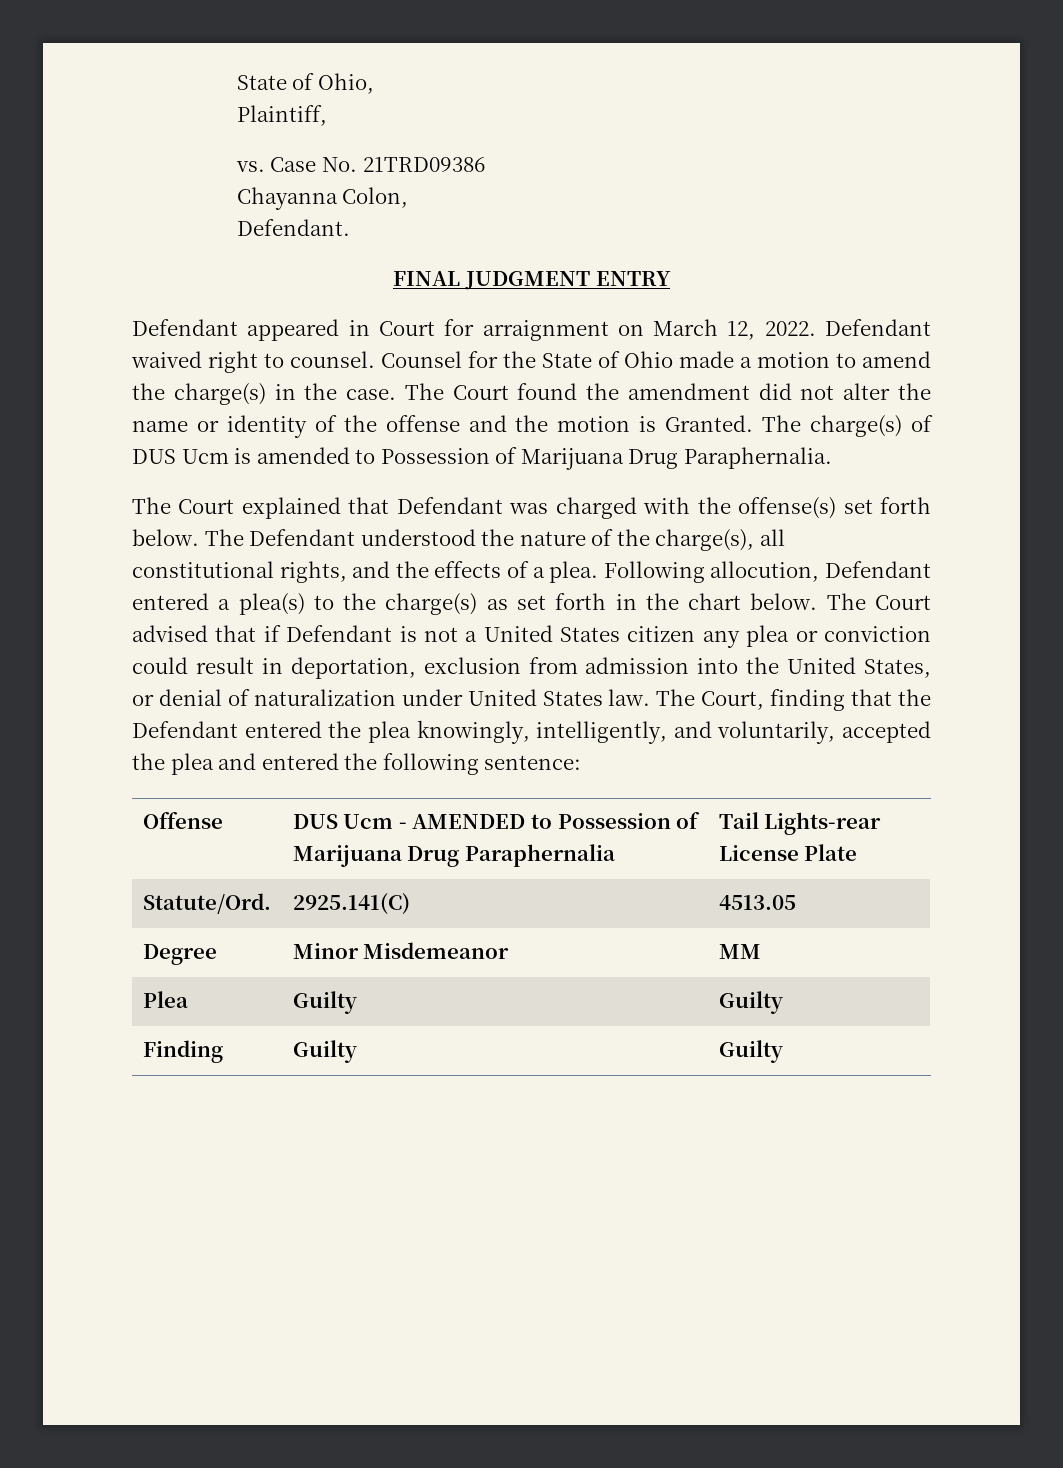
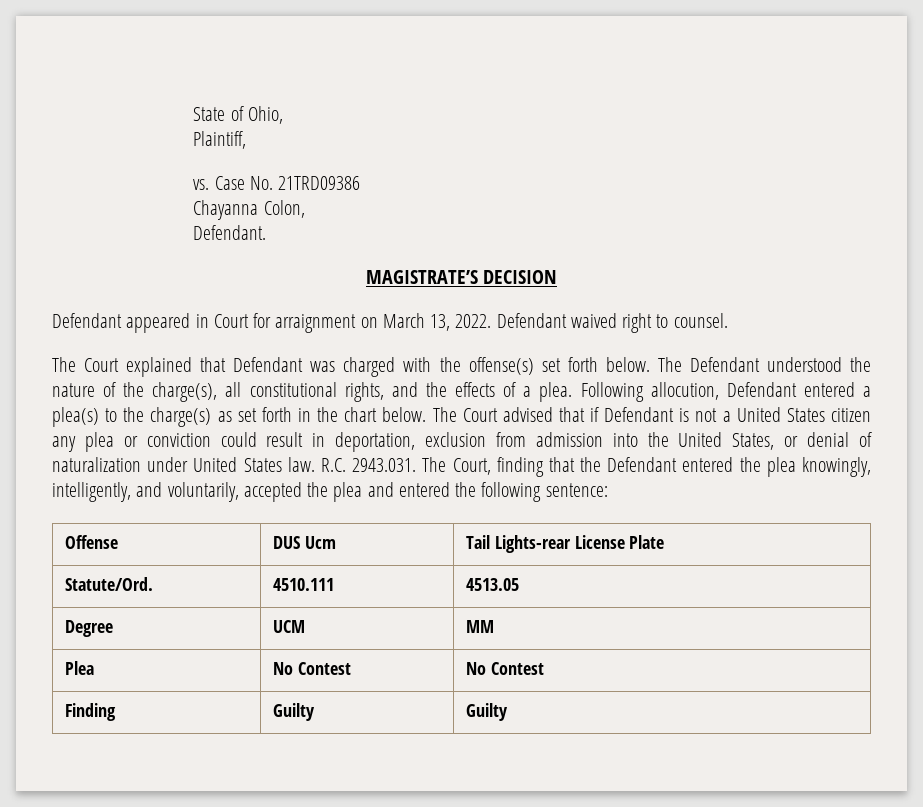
- FINAL JUDGMENT ENTRY
+ MAGISTRATE’S DECISION
- Defendant appeared in Court for arraignment on March 12, 2022.
+ Defendant appeared in Court for arraignment on March 13, 2022.
- Counsel for the State of Ohio made a motion to amend the charge(s) in the case. The Court found the amendment did not alter the name or identity of the offense and the motion is Granted. The charge(s) of DUS Ucm is amended to Possession of Marijuana Drug Paraphernalia.
- The Court, finding that the Defendant entered the plea knowingly, intelligently, and voluntarily, accepted the plea and entered the following sentence:
+ R.C. 2943.031. The Court, finding that the Defendant entered the plea knowingly, intelligently, and voluntarily, accepted the plea and entered the following sentence:
- Offense | DUS Ucm - AMENDED to Possession of Marijuana Drug Paraphernalia | Tail Lights-rear License Plate
+ Offense | DUS Ucm | Tail Lights-rear License Plate
- Statute/Ord. | 2925.141(C) | 4513.05
+ Statute/Ord. | 4510.111 | 4513.05
- Degree | Minor Misdemeanor | MM
+ Degree | UCM | MM
- Plea | Guilty | Guilty
+ Plea | No Contest | No Contest

